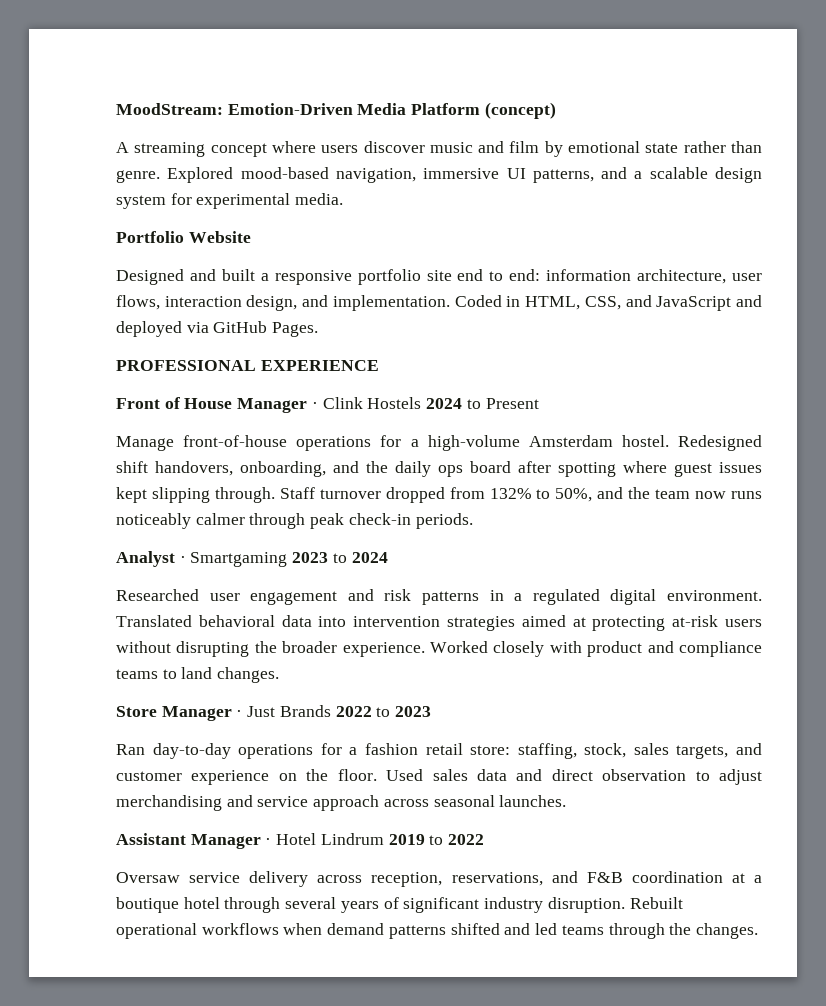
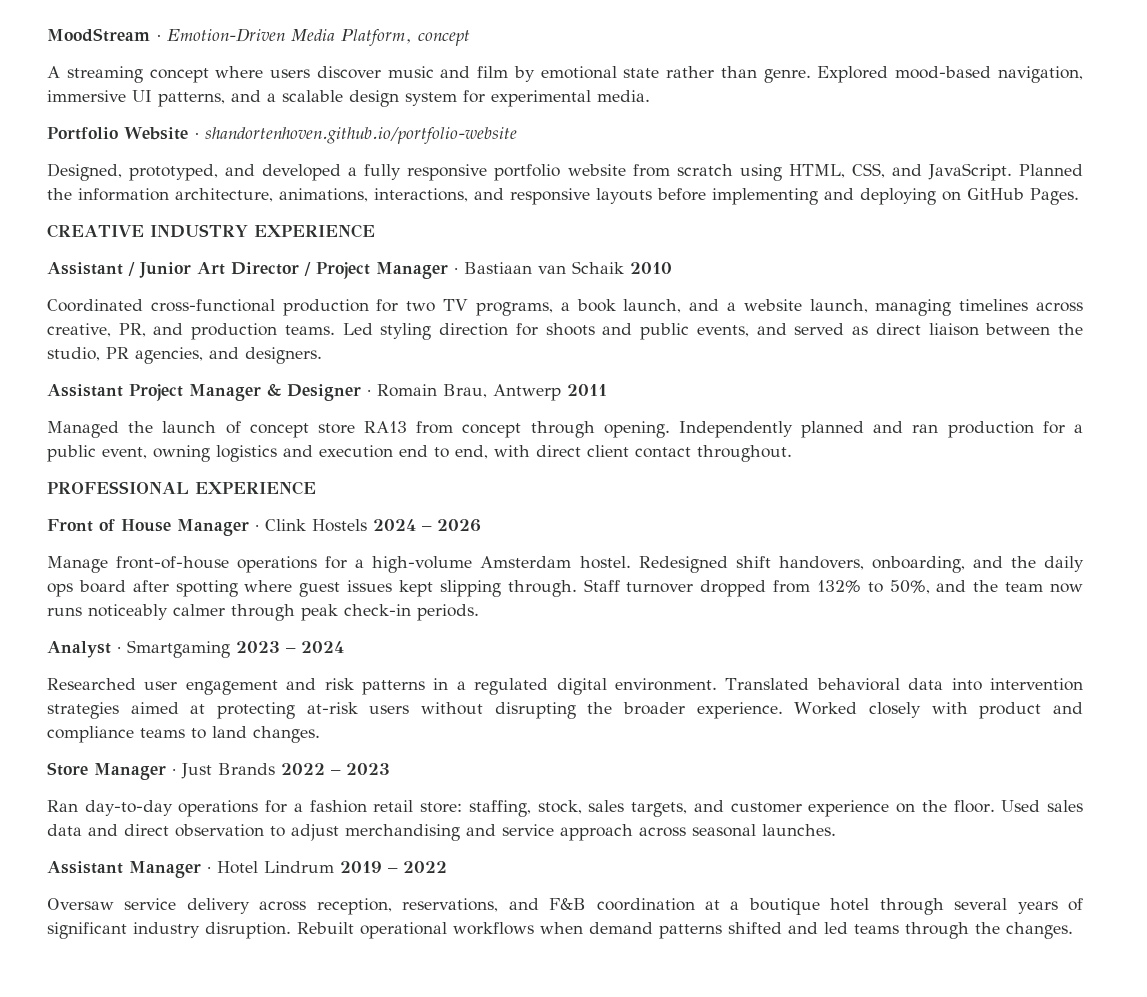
- MoodStream: Emotion-Driven Media Platform (concept)
+ MoodStream · Emotion-Driven Media Platform, concept
- Portfolio Website
- Designed and built a responsive portfolio site end to end: information architecture, user flows, interaction design, and implementation. Coded in HTML, CSS, and JavaScript and deployed via GitHub Pages.
+ Portfolio Website · shandortenhoven.github.io/portfolio-website
+ Designed, prototyped, and developed a fully responsive portfolio website from scratch using HTML, CSS, and JavaScript. Planned the information architecture, animations, interactions, and responsive layouts before implementing and deploying on GitHub Pages.
+ CREATIVE INDUSTRY EXPERIENCE
+ Assistant / Junior Art Director / Project Manager · Bastiaan van Schaik 2010
+ Coordinated cross-functional production for two TV programs, a book launch, and a website launch, managing timelines across creative, PR, and production teams. Led styling direction for shoots and public events, and served as direct liaison between the studio, PR agencies, and designers.
+ Assistant Project Manager & Designer · Romain Brau, Antwerp 2011
+ Managed the launch of concept store RA13 from concept through opening. Independently planned and ran production for a public event, owning logistics and execution end to end, with direct client contact throughout.
- Front of House Manager · Clink Hostels 2024 to Present
+ Front of House Manager · Clink Hostels 2024 – 2026
- Analyst · Smartgaming 2023 to 2024
+ Analyst · Smartgaming 2023 – 2024
- Store Manager · Just Brands 2022 to 2023
+ Store Manager · Just Brands 2022 – 2023
- Assistant Manager · Hotel Lindrum 2019 to 2022
+ Assistant Manager · Hotel Lindrum 2019 – 2022

